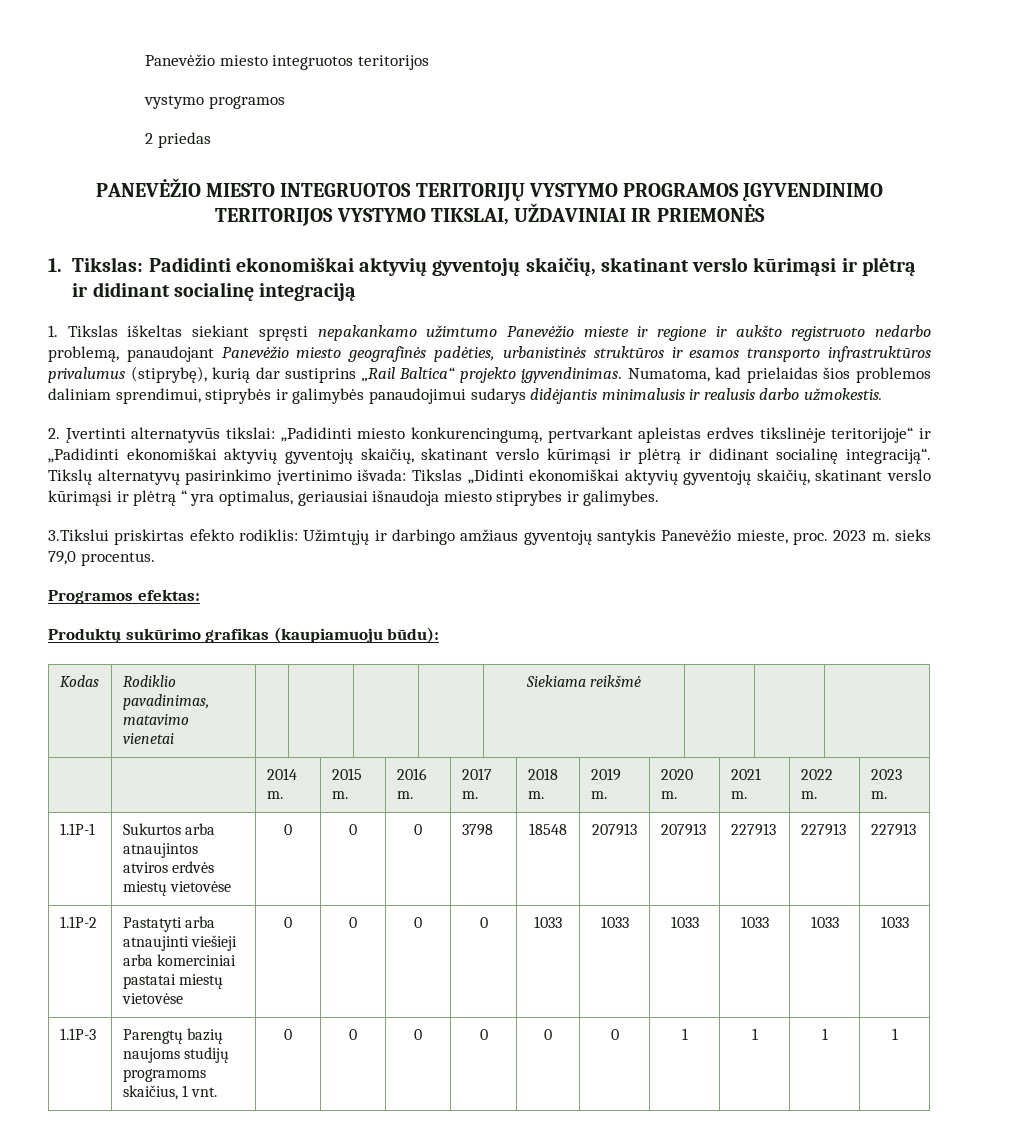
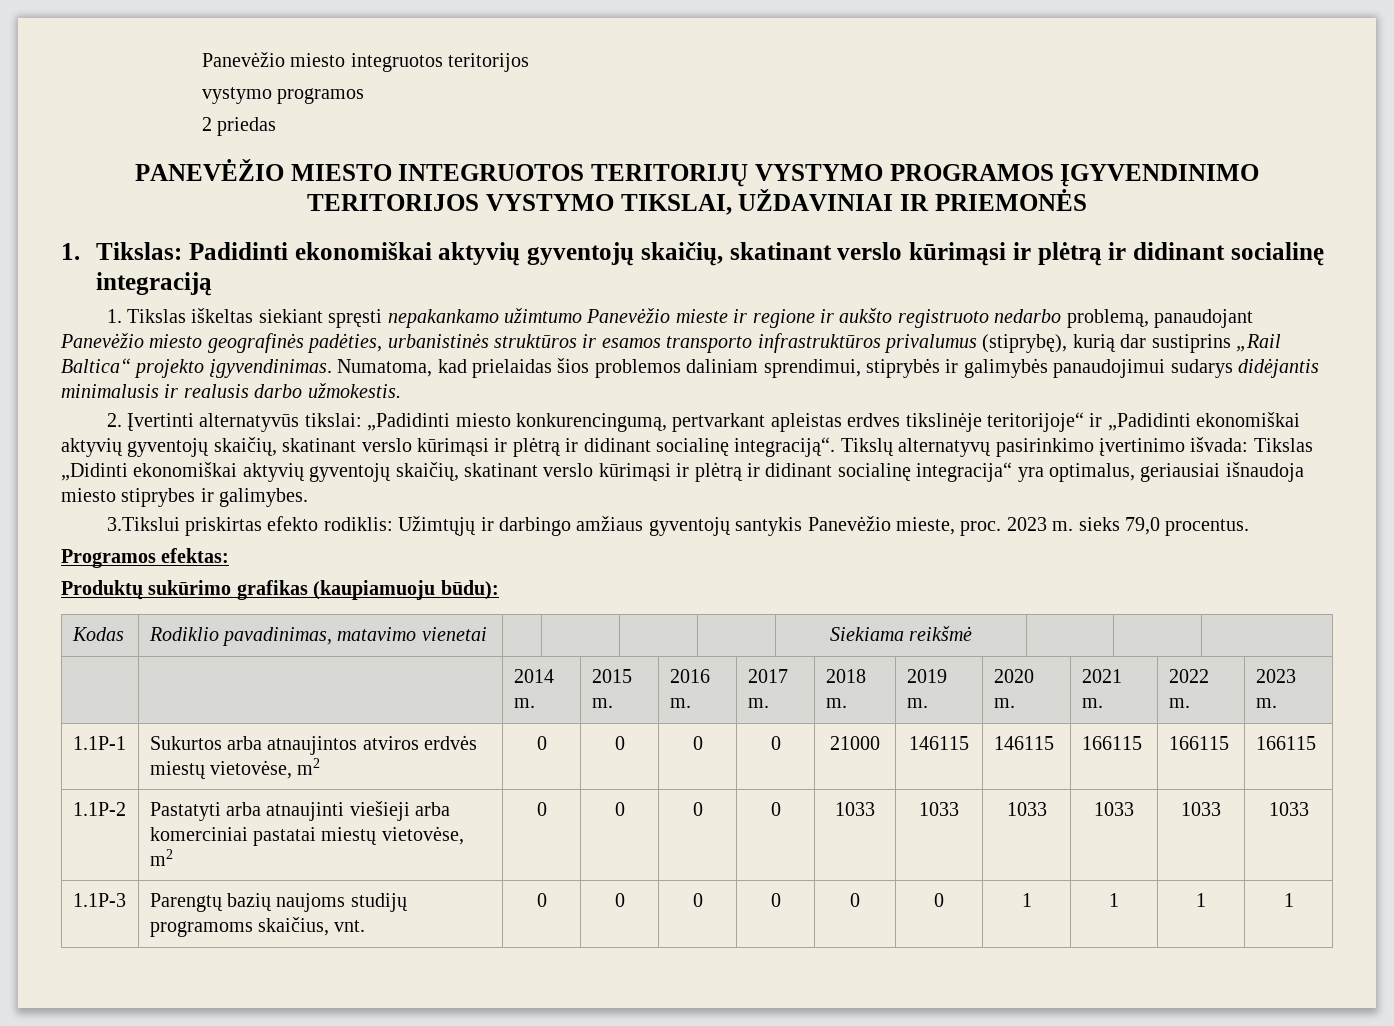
- Tikslų alternatyvų pasirinkimo įvertinimo išvada: Tikslas „Didinti ekonomiškai aktyvių gyventojų skaičių, skatinant verslo kūrimąsi ir plėtrą “ yra optimalus, geriausiai išnaudoja miesto stiprybes ir galimybes.
+ Tikslų alternatyvų pasirinkimo įvertinimo išvada: Tikslas „Didinti ekonomiškai aktyvių gyventojų skaičių, skatinant verslo kūrimąsi ir plėtrą ir didinant socialinę integracija“ yra optimalus, geriausiai išnaudoja miesto stiprybes ir galimybes.
- 1.1P-1 | Sukurtos arba atnaujintos atviros erdvės miestų vietovėse | 0 | 0 | 0 | 3798 | 18548 | 207913 | 207913 | 227913 | 227913 | 227913
+ 1.1P-1 | Sukurtos arba atnaujintos atviros erdvės miestų vietovėse, m2 | 0 | 0 | 0 | 0 | 21000 | 146115 | 146115 | 166115 | 166115 | 166115
- 1.1P-2 | Pastatyti arba atnaujinti viešieji arba komerciniai pastatai miestų vietovėse | 0 | 0 | 0 | 0 | 1033 | 1033 | 1033 | 1033 | 1033 | 1033
+ 1.1P-2 | Pastatyti arba atnaujinti viešieji arba komerciniai pastatai miestų vietovėse, m2 | 0 | 0 | 0 | 0 | 1033 | 1033 | 1033 | 1033 | 1033 | 1033
- 1.1P-3 | Parengtų bazių naujoms studijų programoms skaičius, 1 vnt. | 0 | 0 | 0 | 0 | 0 | 0 | 1 | 1 | 1 | 1
+ 1.1P-3 | Parengtų bazių naujoms studijų programoms skaičius, vnt. | 0 | 0 | 0 | 0 | 0 | 0 | 1 | 1 | 1 | 1

